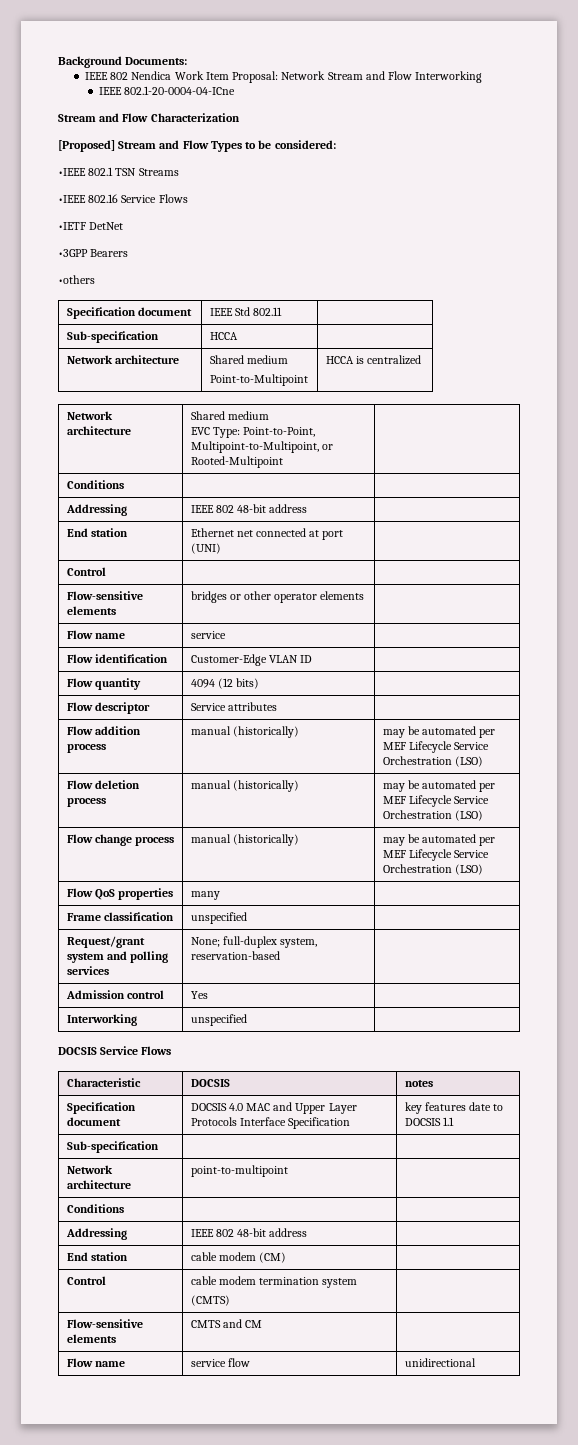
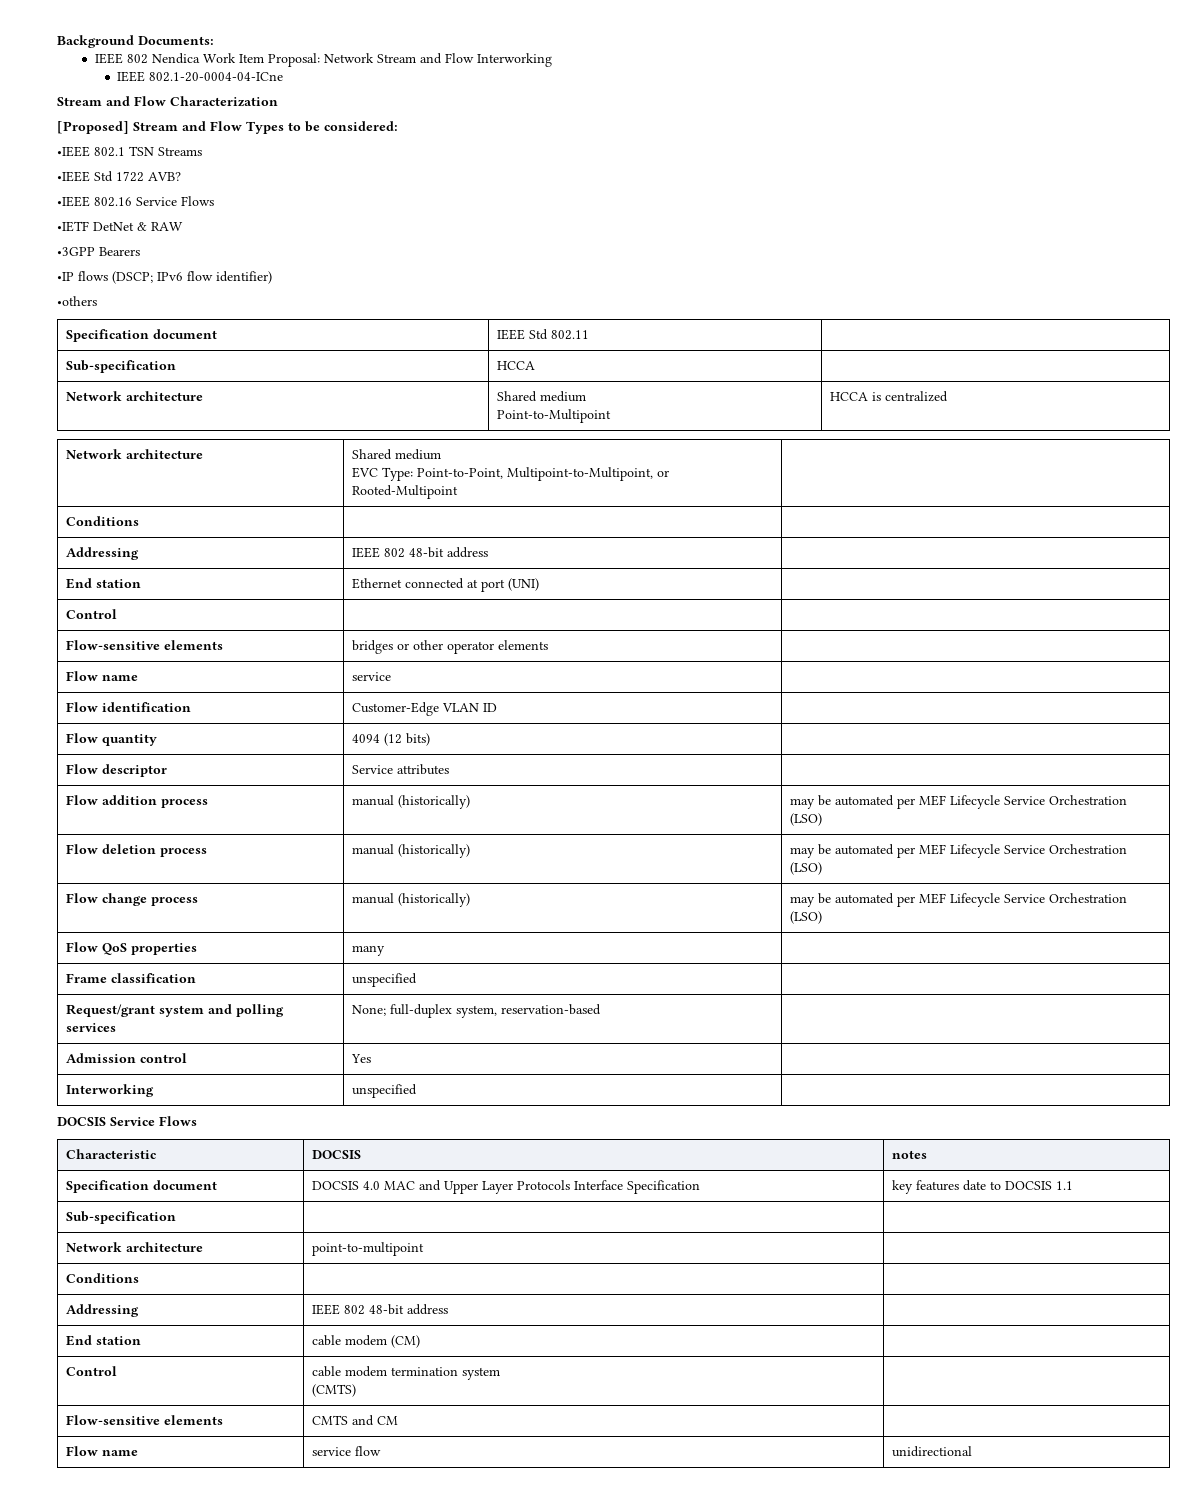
+ •IEEE Std 1722 AVB?
- •IETF DetNet
+ •IETF DetNet & RAW
+ •IP flows (DSCP; IPv6 flow identifier)
- End station | Ethernet net connected at port (UNI) |
+ End station | Ethernet connected at port (UNI) |

